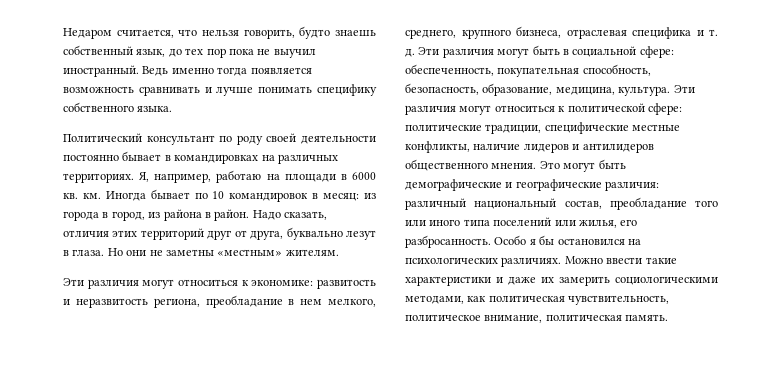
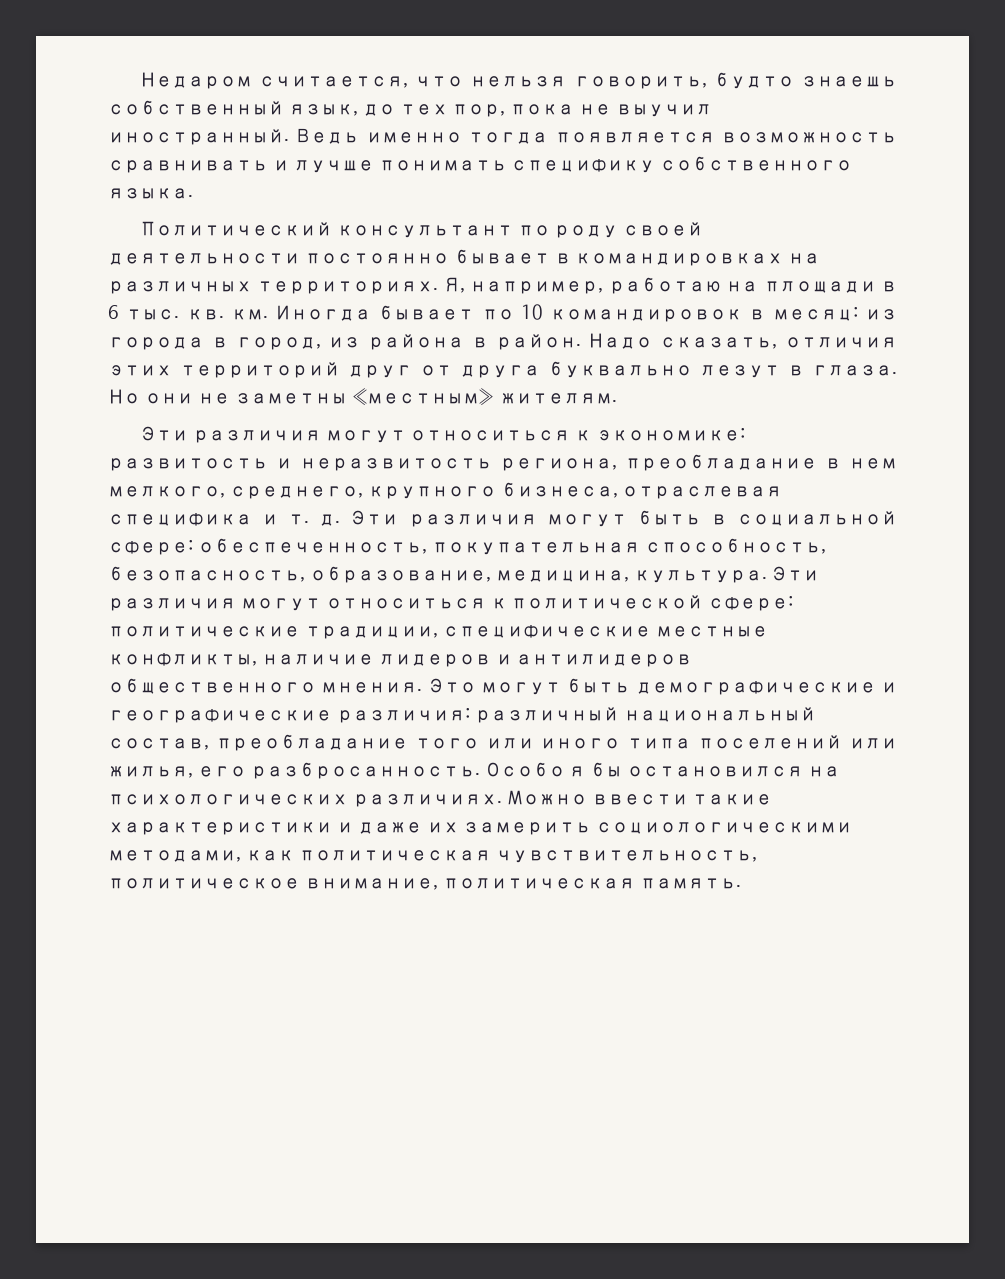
- Недаром считается, что нельзя говорить, будто знаешь собственный язык, до тех пор пока не выучил иностранный.
+ Недаром считается, что нельзя говорить, будто знаешь собственный язык, до тех пор, пока не выучил иностранный.
- Я, например, работаю на площади в 6000 кв. км.
+ Я, например, работаю на площади в 6 тыс. кв. км.
- Надо сказать, отличия этих территорий друг от друга, буквально лезут в глаза.
+ Надо сказать, отличия этих территорий друг от друга буквально лезут в глаза.

